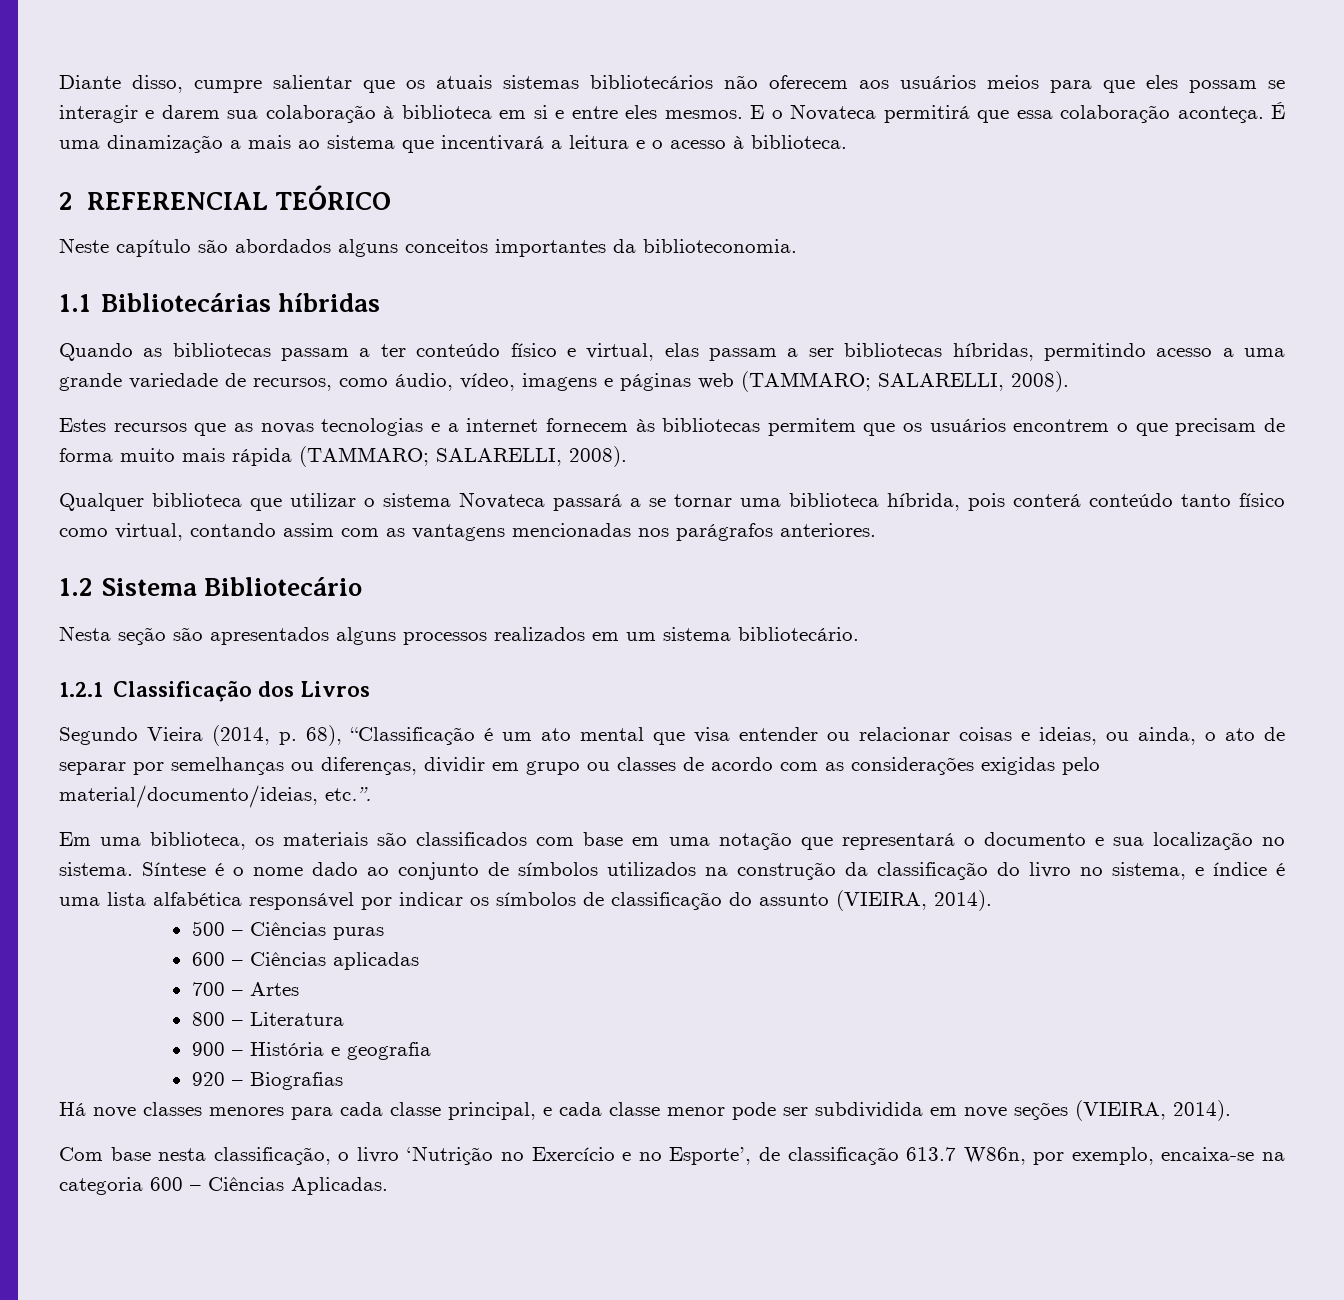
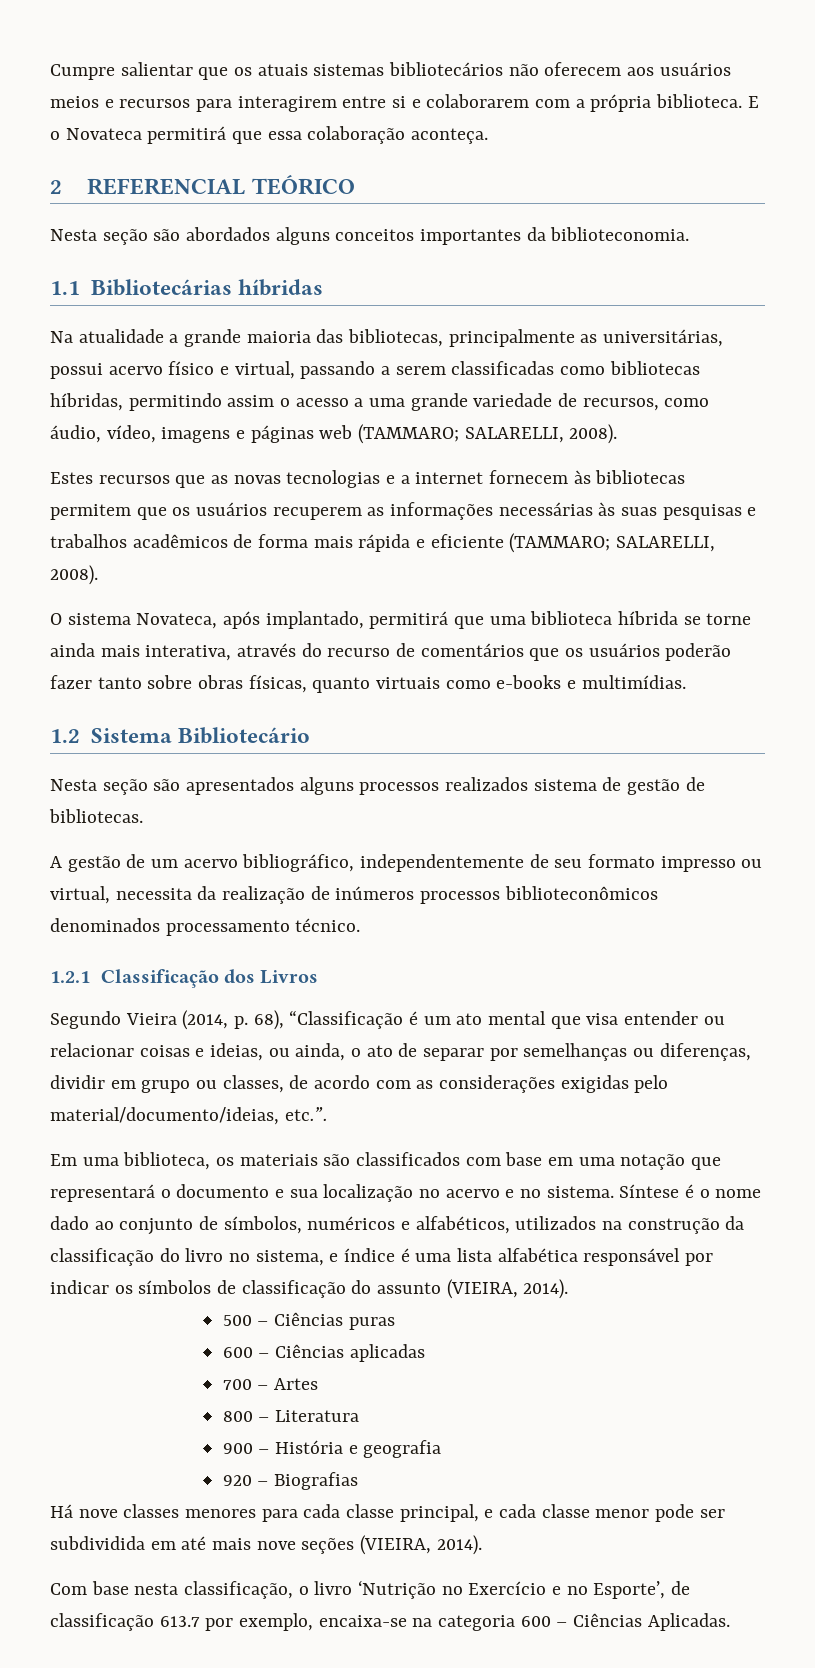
- Diante disso, cumpre salientar que os atuais sistemas bibliotecários não oferecem aos usuários meios para que eles possam se interagir e darem sua colaboração à biblioteca em si e entre eles mesmos.
+ Cumpre salientar que os atuais sistemas bibliotecários não oferecem aos usuários meios e recursos para interagirem entre si e colaborarem com a própria biblioteca.
- É uma dinamização a mais ao sistema que incentivará a leitura e o acesso à biblioteca.
- Neste capítulo são abordados alguns conceitos importantes da biblioteconomia.
+ Nesta seção são abordados alguns conceitos importantes da biblioteconomia.
- Quando as bibliotecas passam a ter conteúdo físico e virtual, elas passam a ser bibliotecas híbridas, permitindo acesso a uma grande variedade de recursos, como áudio, vídeo, imagens e páginas web (TAMMARO; SALARELLI, 2008).
+ Na atualidade a grande maioria das bibliotecas, principalmente as universitárias, possui acervo físico e virtual, passando a serem classificadas como bibliotecas híbridas, permitindo assim o acesso a uma grande variedade de recursos, como áudio, vídeo, imagens e páginas web (TAMMARO; SALARELLI, 2008).
- Estes recursos que as novas tecnologias e a internet fornecem às bibliotecas permitem que os usuários encontrem o que precisam de forma muito mais rápida (TAMMARO; SALARELLI, 2008).
- Qualquer biblioteca que utilizar o sistema Novateca passará a se tornar uma biblioteca híbrida, pois conterá conteúdo tanto físico como virtual, contando assim com as vantagens mencionadas nos parágrafos anteriores.
+ Estes recursos que as novas tecnologias e a internet fornecem às bibliotecas permitem que os usuários recuperem as informações necessárias às suas pesquisas e trabalhos acadêmicos de forma mais rápida e eficiente (TAMMARO; SALARELLI, 2008).
+ O sistema Novateca, após implantado, permitirá que uma biblioteca híbrida se torne ainda mais interativa, através do recurso de comentários que os usuários poderão fazer tanto sobre obras físicas, quanto virtuais como e-books e multimídias.
- Nesta seção são apresentados alguns processos realizados em um sistema bibliotecário.
+ Nesta seção são apresentados alguns processos realizados sistema de gestão de bibliotecas.
+ A gestão de um acervo bibliográfico, independentemente de seu formato impresso ou virtual, necessita da realização de inúmeros processos biblioteconômicos denominados processamento técnico.
- Segundo Vieira (2014, p. 68), “Classificação é um ato mental que visa entender ou relacionar coisas e ideias, ou ainda, o ato de separar por semelhanças ou diferenças, dividir em grupo ou classes de acordo com as considerações exigidas pelo material/documento/ideias, etc.”.
+ Segundo Vieira (2014, p. 68), “Classificação é um ato mental que visa entender ou relacionar coisas e ideias, ou ainda, o ato de separar por semelhanças ou diferenças, dividir em grupo ou classes, de acordo com as considerações exigidas pelo material/documento/ideias, etc.”.
- Em uma biblioteca, os materiais são classificados com base em uma notação que representará o documento e sua localização no sistema.
+ Em uma biblioteca, os materiais são classificados com base em uma notação que representará o documento e sua localização no acervo e no sistema.
- Síntese é o nome dado ao conjunto de símbolos utilizados na construção da classificação do livro no sistema, e índice é uma lista alfabética responsável por indicar os símbolos de classificação do assunto (VIEIRA, 2014).
+ Síntese é o nome dado ao conjunto de símbolos, numéricos e alfabéticos, utilizados na construção da classificação do livro no sistema, e índice é uma lista alfabética responsável por indicar os símbolos de classificação do assunto (VIEIRA, 2014).
- Há nove classes menores para cada classe principal, e cada classe menor pode ser subdividida em nove seções (VIEIRA, 2014).
+ Há nove classes menores para cada classe principal, e cada classe menor pode ser subdividida em até mais nove seções (VIEIRA, 2014).
- Com base nesta classificação, o livro ‘Nutrição no Exercício e no Esporte’, de classificação 613.7 W86n, por exemplo, encaixa-se na categoria 600 – Ciências Aplicadas.
+ Com base nesta classificação, o livro ‘Nutrição no Exercício e no Esporte’, de classificação 613.7 por exemplo, encaixa-se na categoria 600 – Ciências Aplicadas.

